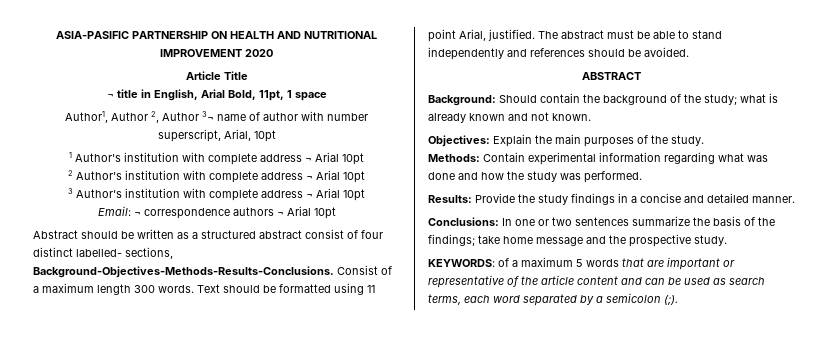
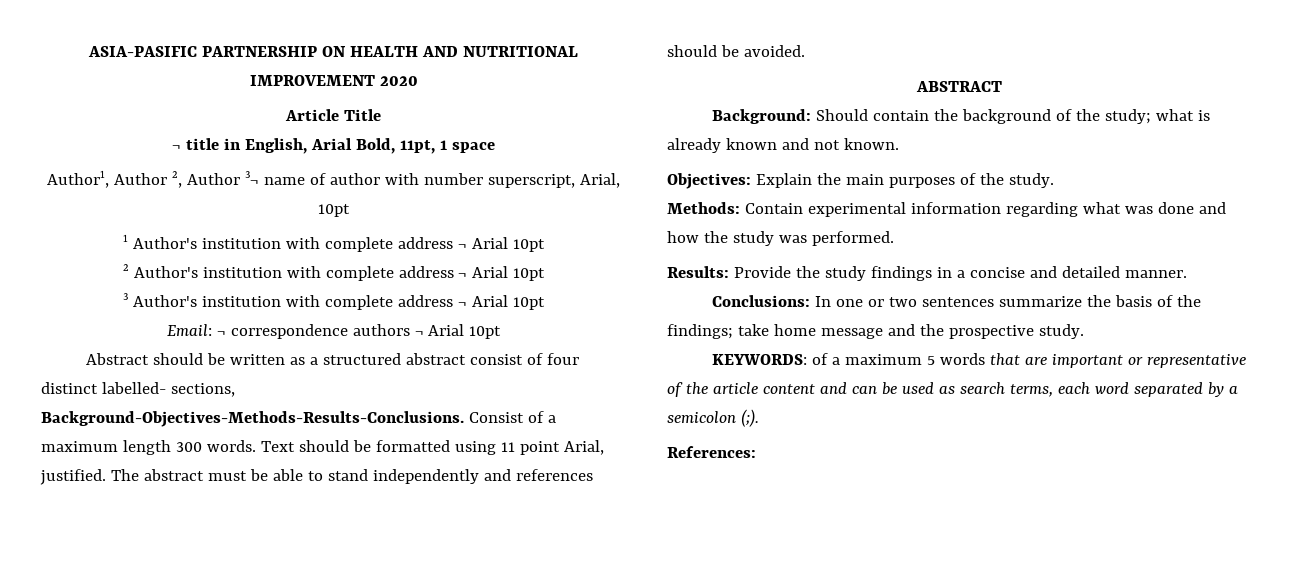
+ References:

